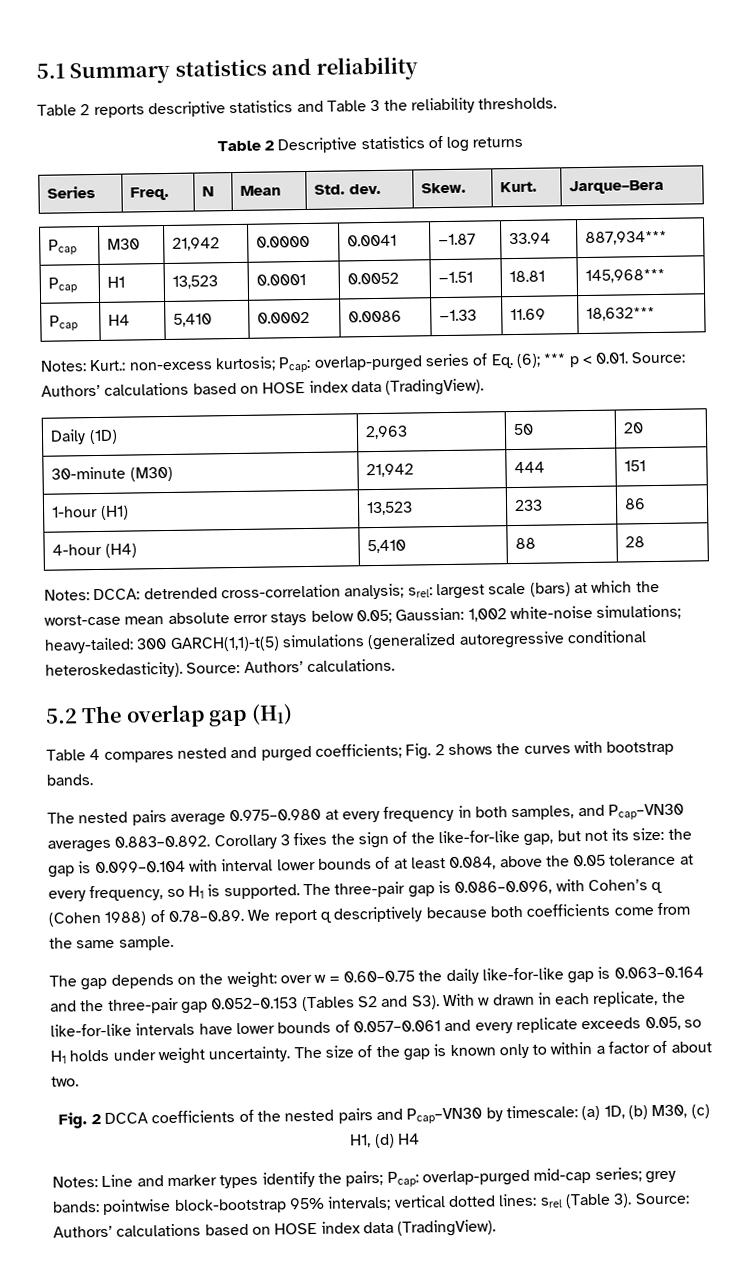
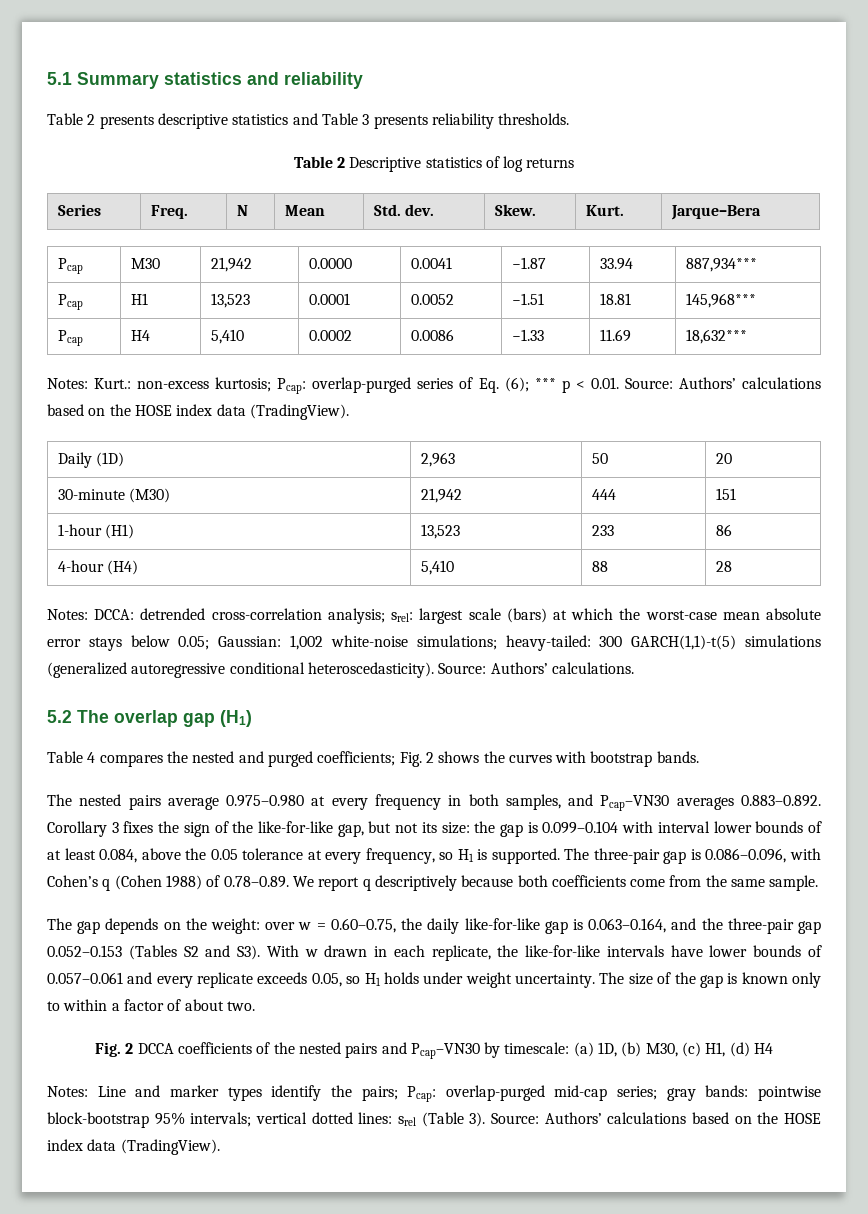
- Table 2 reports descriptive statistics and Table 3 the reliability thresholds.
+ Table 2 presents descriptive statistics and Table 3 presents reliability thresholds.
- Notes: Kurt.: non-excess kurtosis; Pcap: overlap-purged series of Eq. (6); *** p < 0.01. Source: Authors’ calculations based on HOSE index data (TradingView).
+ Notes: Kurt.: non-excess kurtosis; Pcap: overlap-purged series of Eq. (6); *** p < 0.01. Source: Authors’ calculations based on the HOSE index data (TradingView).
- Notes: DCCA: detrended cross-correlation analysis; srel: largest scale (bars) at which the worst-case mean absolute error stays below 0.05; Gaussian: 1,002 white-noise simulations; heavy-tailed: 300 GARCH(1,1)-t(5) simulations (generalized autoregressive conditional heteroskedasticity).
+ Notes: DCCA: detrended cross-correlation analysis; srel: largest scale (bars) at which the worst-case mean absolute error stays below 0.05; Gaussian: 1,002 white-noise simulations; heavy-tailed: 300 GARCH(1,1)-t(5) simulations (generalized autoregressive conditional heteroscedasticity).
- Table 4 compares nested and purged coefficients; Fig. 2 shows the curves with bootstrap bands.
+ Table 4 compares the nested and purged coefficients; Fig. 2 shows the curves with bootstrap bands.
- The gap depends on the weight: over w = 0.60–0.75 the daily like-for-like gap is 0.063–0.164 and the three-pair gap 0.052–0.153 (Tables S2 and S3). With w drawn in each replicate, the like-for-like intervals have lower bounds of 0.057–0.061 and every replicate exceeds 0.05, so H1 holds under weight uncertainty.
+ The gap depends on the weight: over w = 0.60–0.75, the daily like-for-like gap is 0.063–0.164, and the three-pair gap 0.052–0.153 (Tables S2 and S3). With w drawn in each replicate, the like-for-like intervals have lower bounds of 0.057–0.061 and every replicate exceeds 0.05, so H1 holds under weight uncertainty.
- Notes: Line and marker types identify the pairs; Pcap: overlap-purged mid-cap series; grey bands: pointwise block-bootstrap 95% intervals; vertical dotted lines: srel (Table 3). Source: Authors’ calculations based on HOSE index data (TradingView).
+ Notes: Line and marker types identify the pairs; Pcap: overlap-purged mid-cap series; gray bands: pointwise block-bootstrap 95% intervals; vertical dotted lines: srel (Table 3). Source: Authors’ calculations based on the HOSE index data (TradingView).

